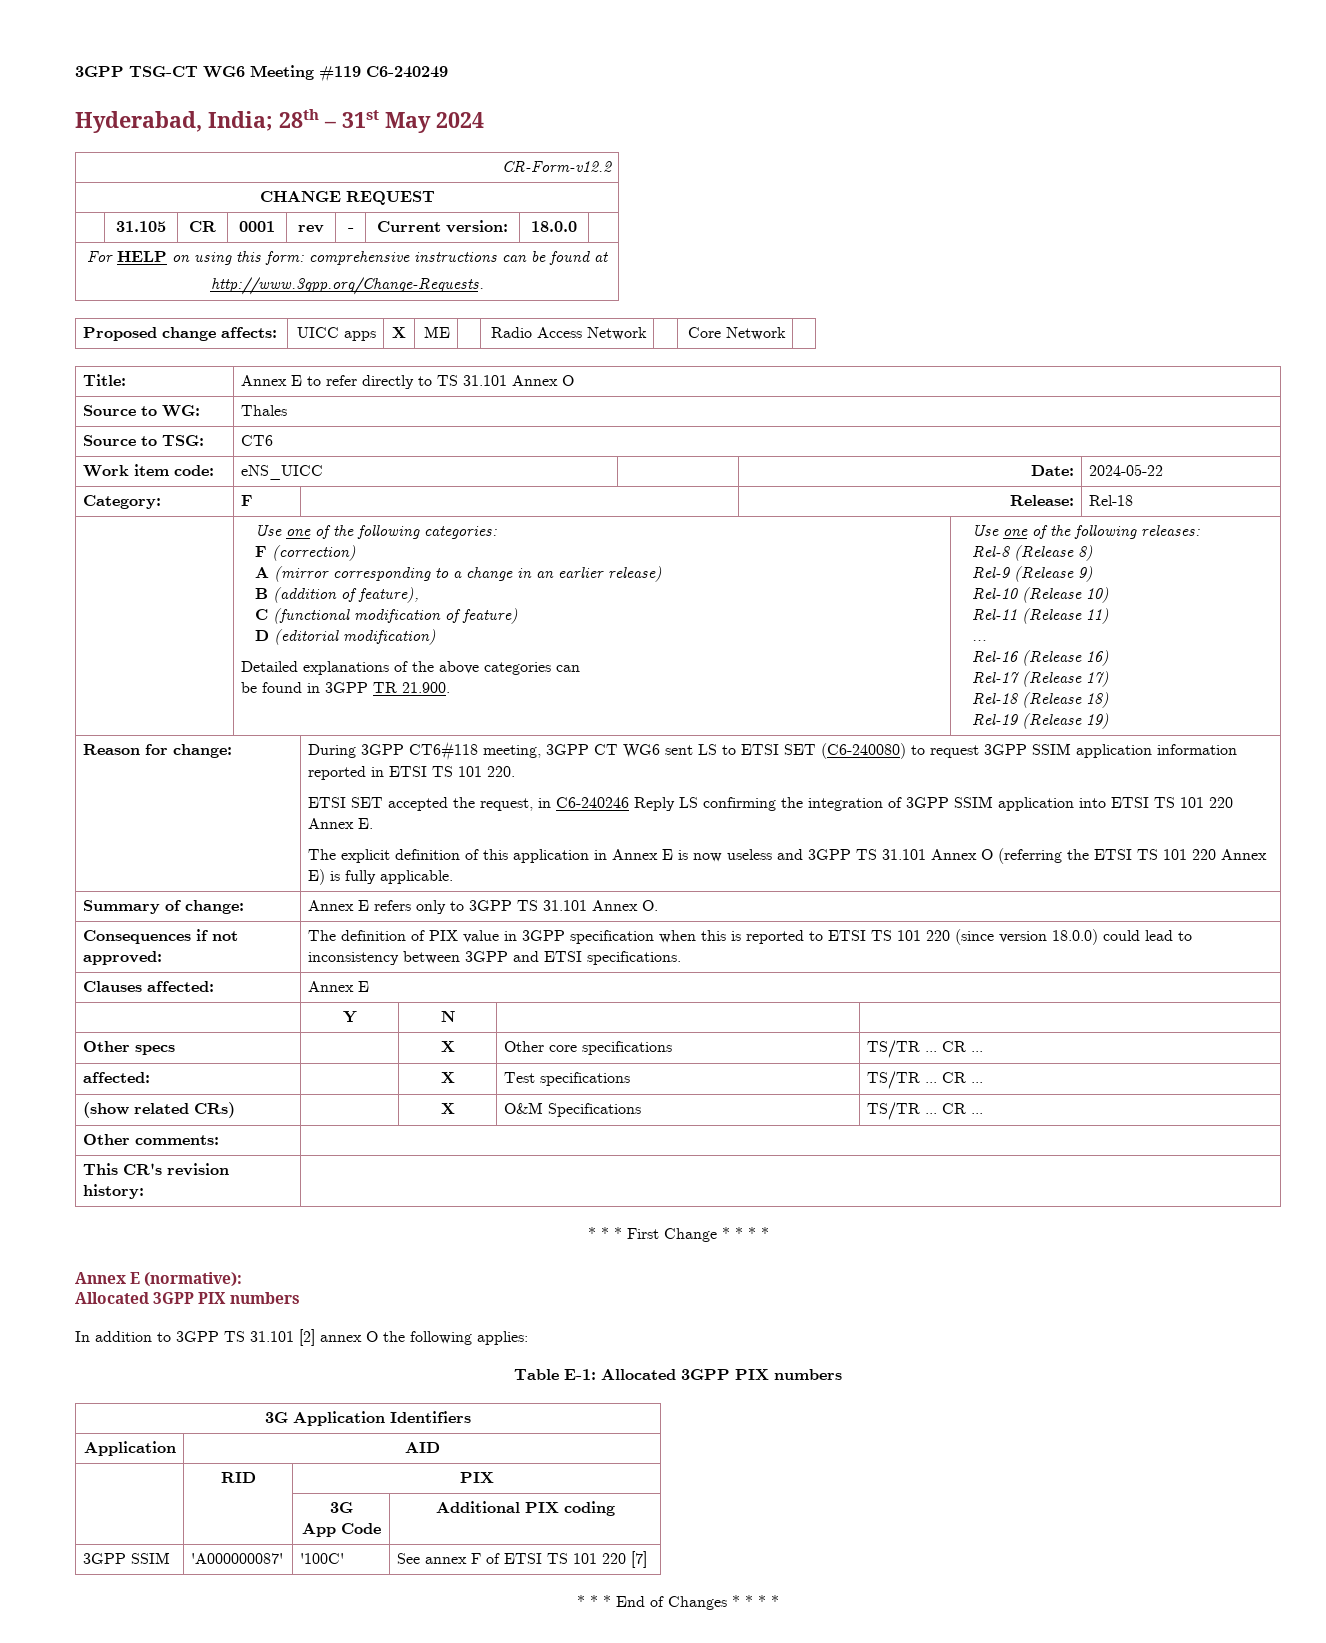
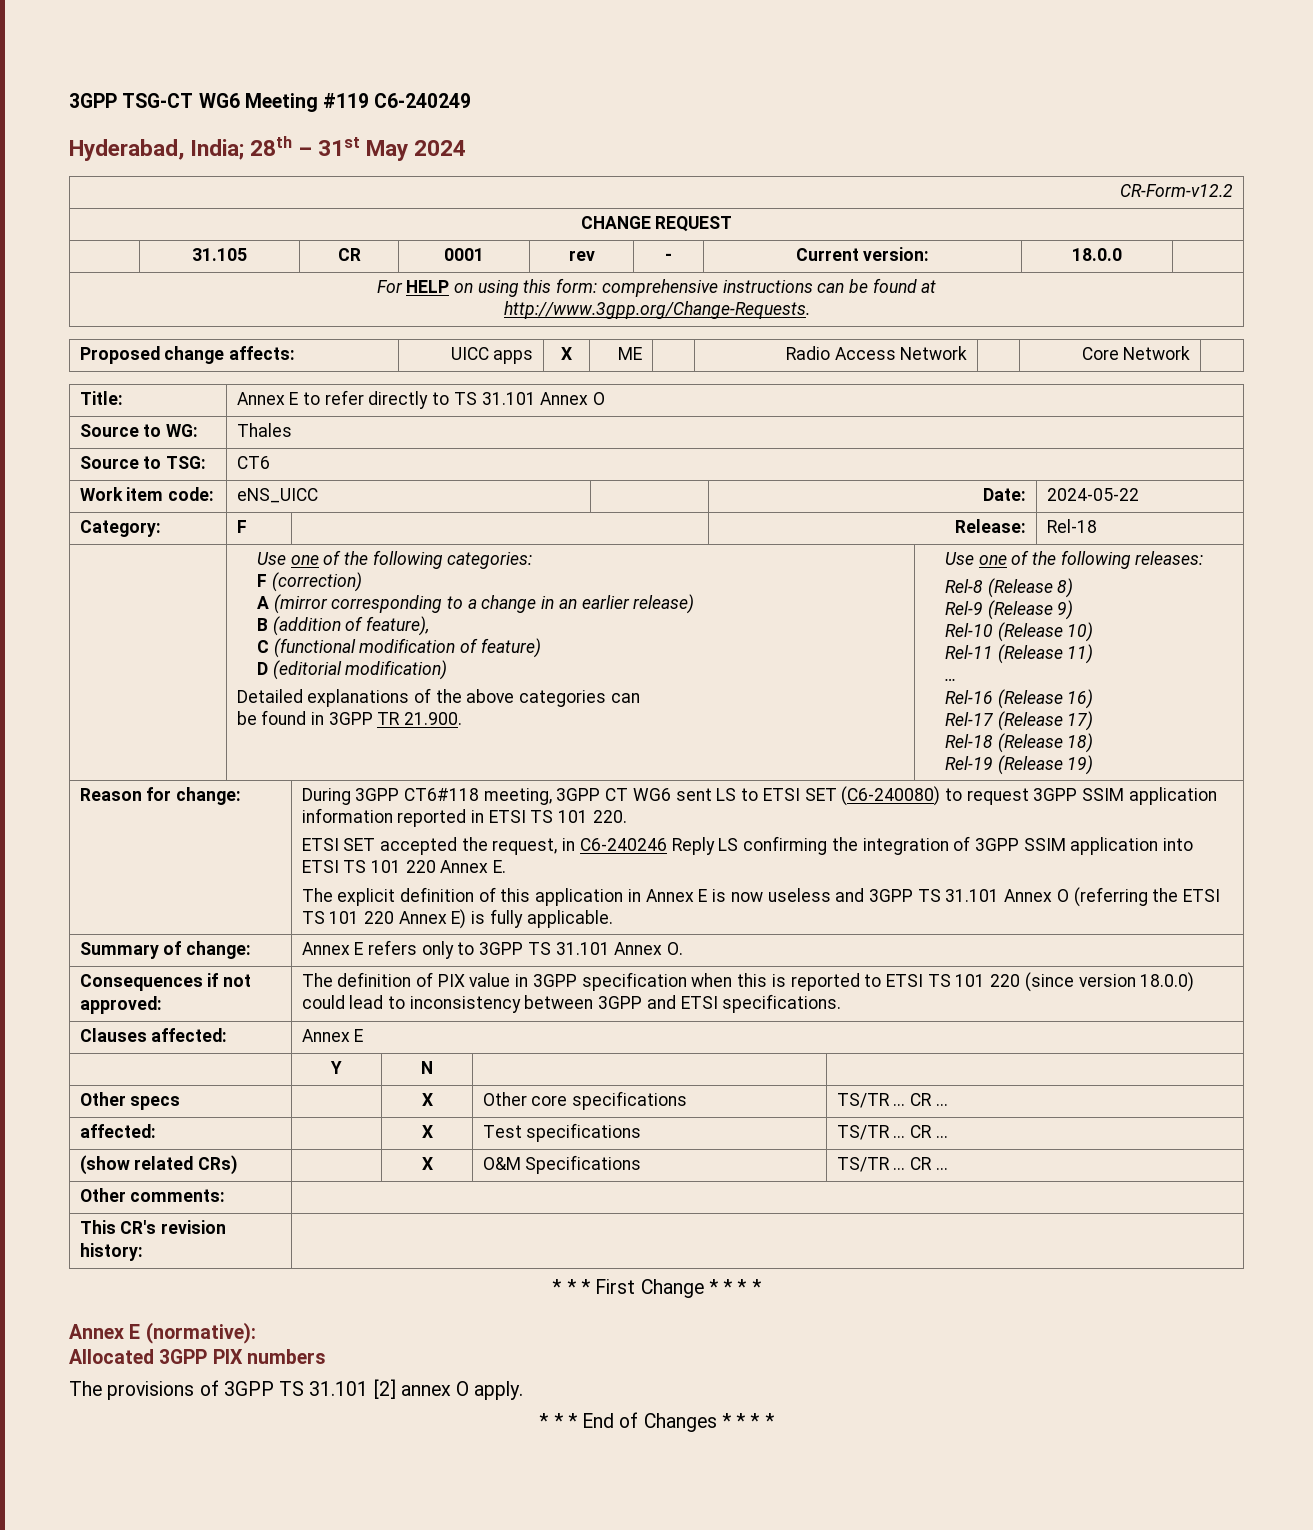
- In addition to 3GPP TS 31.101 [2] annex O the following applies:
- Table E-1: Allocated 3GPP PIX numbers
- 3G Application Identifiers
- Application | AID
- | RID | PIX
- | | 3G
- App Code | Additional PIX coding
- 3GPP SSIM | 'A000000087' | '100C' | See annex F of ETSI TS 101 220 [7]
+ The provisions of 3GPP TS 31.101 [2] annex O apply.

